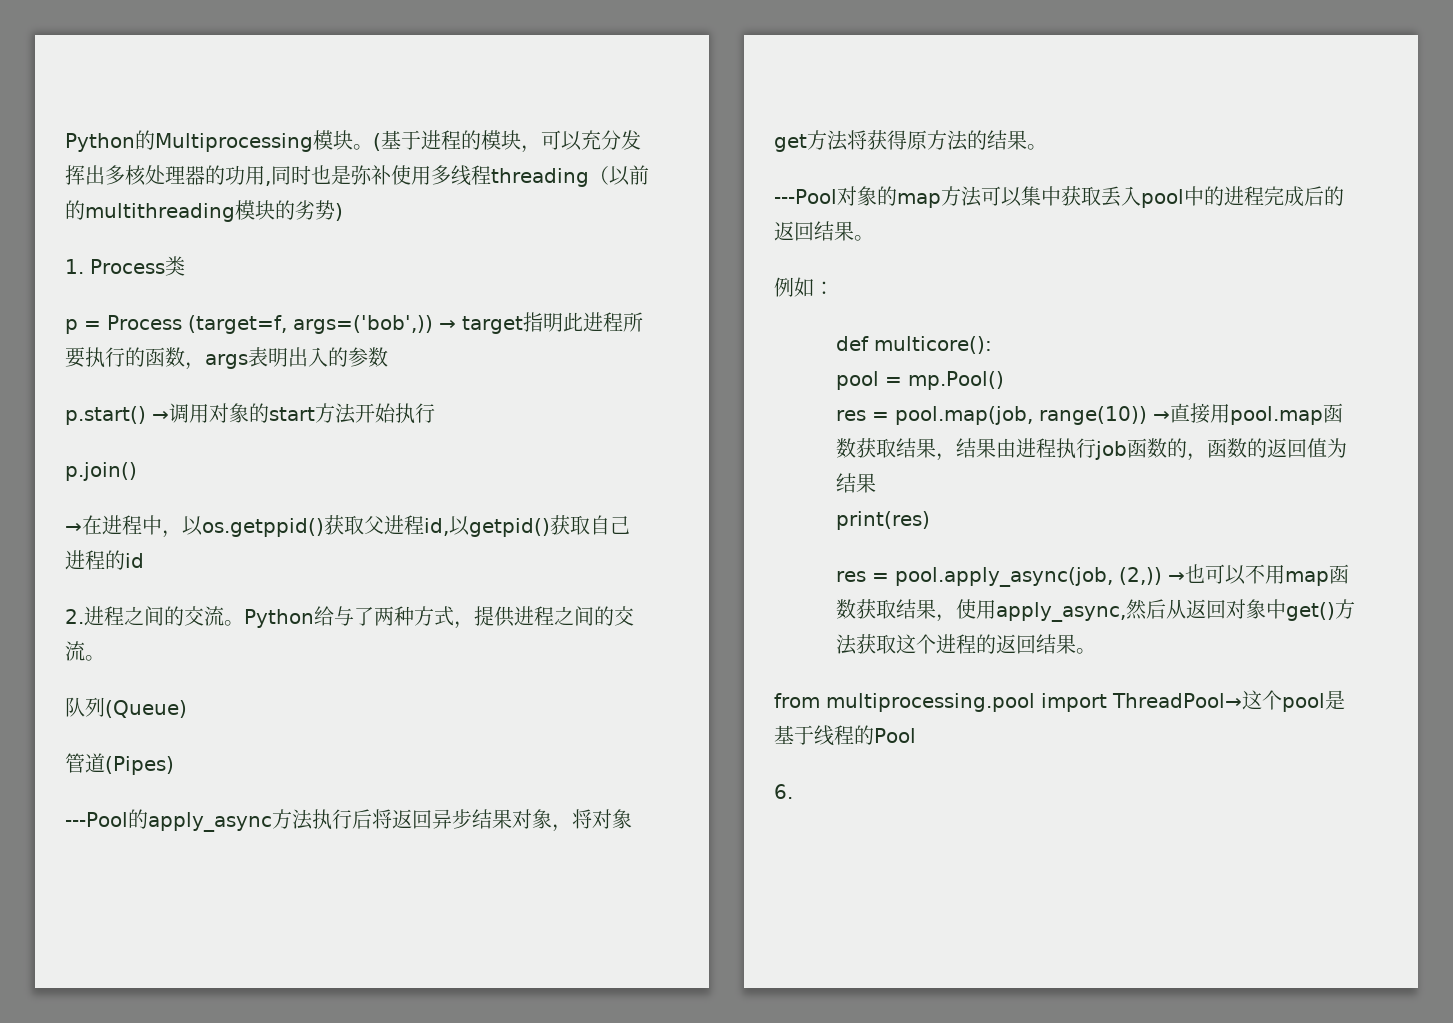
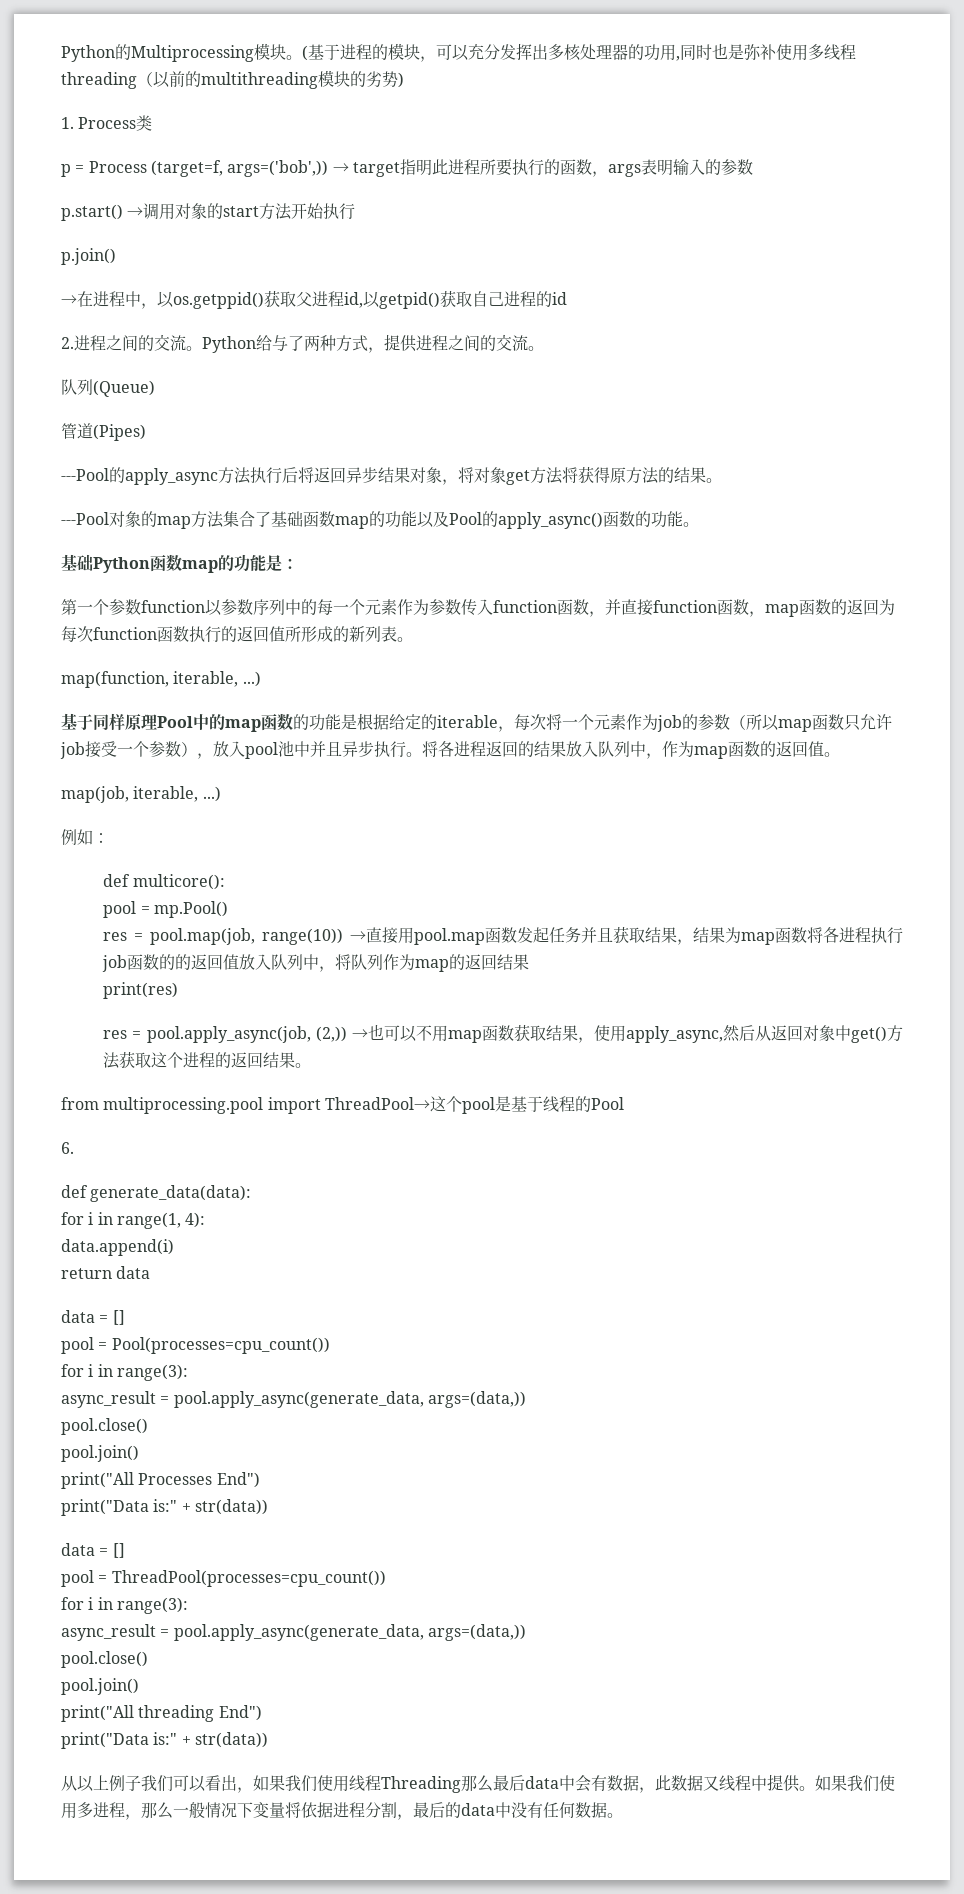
- p = Process (target=f, args=('bob',)) → target指明此进程所要执行的函数，args表明出入的参数
+ p = Process (target=f, args=('bob',)) → target指明此进程所要执行的函数，args表明输入的参数
- ---Pool对象的map方法可以集中获取丢入pool中的进程完成后的返回结果。
+ ---Pool对象的map方法集合了基础函数map的功能以及Pool的apply_async()函数的功能。
+ 基础Python函数map的功能是：
+ 第一个参数function以参数序列中的每一个元素作为参数传入function函数，并直接function函数，map函数的返回为每次function函数执行的返回值所形成的新列表。
+ map(function, iterable, ...)
+ 基于同样原理Pool中的map函数的功能是根据给定的iterable，每次将一个元素作为job的参数（所以map函数只允许job接受一个参数），放入pool池中并且异步执行。将各进程返回的结果放入队列中，作为map函数的返回值。
+ map(job, iterable, ...)
- res = pool.map(job, range(10)) →直接用pool.map函数获取结果，结果由进程执行job函数的，函数的返回值为结果
+ res = pool.map(job, range(10)) →直接用pool.map函数发起任务并且获取结果，结果为map函数将各进程执行job函数的的返回值放入队列中，将队列作为map的返回结果
+ def generate_data(data):
+ for i in range(1, 4):
+ data.append(i)
+ return data
+ data = []
+ pool = Pool(processes=cpu_count())
+ for i in range(3):
+ async_result = pool.apply_async(generate_data, args=(data,))
+ pool.close()
+ pool.join()
+ print("All Processes End")
+ print("Data is:" + str(data))
+ data = []
+ pool = ThreadPool(processes=cpu_count())
+ for i in range(3):
+ async_result = pool.apply_async(generate_data, args=(data,))
+ pool.close()
+ pool.join()
+ print("All threading End")
+ print("Data is:" + str(data))
+ 从以上例子我们可以看出，如果我们使用线程Threading那么最后data中会有数据，此数据又线程中提供。如果我们使用多进程，那么一般情况下变量将依据进程分割，最后的data中没有任何数据。

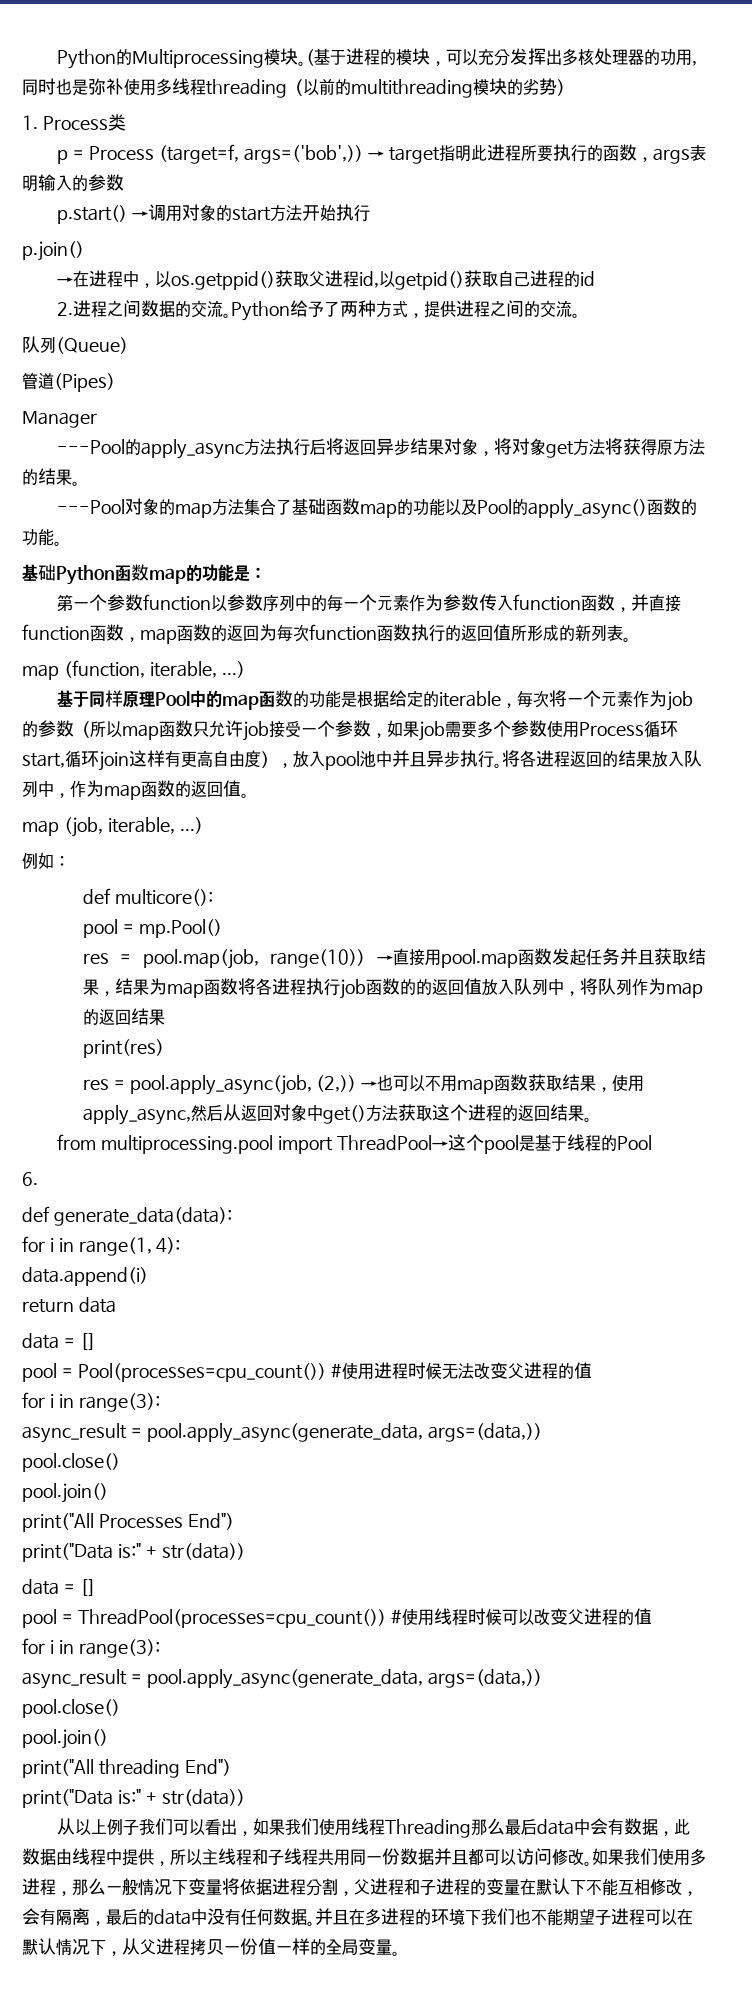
- 2.进程之间的交流。
+ 2.进程之间数据的交流。
- Python给与了两种方式，提供进程之间的交流。
+ Python给予了两种方式，提供进程之间的交流。
+ Manager
- map(function, iterable, ...)
+ map (function, iterable, ...)
- 基于同样原理Pool中的map函数的功能是根据给定的iterable，每次将一个元素作为job的参数（所以map函数只允许job接受一个参数），放入pool池中并且异步执行。
+ 基于同样原理Pool中的map函数的功能是根据给定的iterable，每次将一个元素作为job的参数（所以map函数只允许job接受一个参数，如果job需要多个参数使用Process循环start,循环join这样有更高自由度），放入pool池中并且异步执行。
- map(job, iterable, ...)
+ map (job, iterable, ...)
- pool = Pool(processes=cpu_count())
+ pool = Pool(processes=cpu_count()) #使用进程时候无法改变父进程的值
- pool = ThreadPool(processes=cpu_count())
+ pool = ThreadPool(processes=cpu_count()) #使用线程时候可以改变父进程的值
- 从以上例子我们可以看出，如果我们使用线程Threading那么最后data中会有数据，此数据又线程中提供。
+ 从以上例子我们可以看出，如果我们使用线程Threading那么最后data中会有数据，此数据由线程中提供，所以主线程和子线程共用同一份数据并且都可以访问修改。
- 如果我们使用多进程，那么一般情况下变量将依据进程分割，最后的data中没有任何数据。
+ 如果我们使用多进程，那么一般情况下变量将依据进程分割，父进程和子进程的变量在默认下不能互相修改，会有隔离，最后的data中没有任何数据。
+ 并且在多进程的环境下我们也不能期望子进程可以在默认情况下，从父进程拷贝一份值一样的全局变量。

